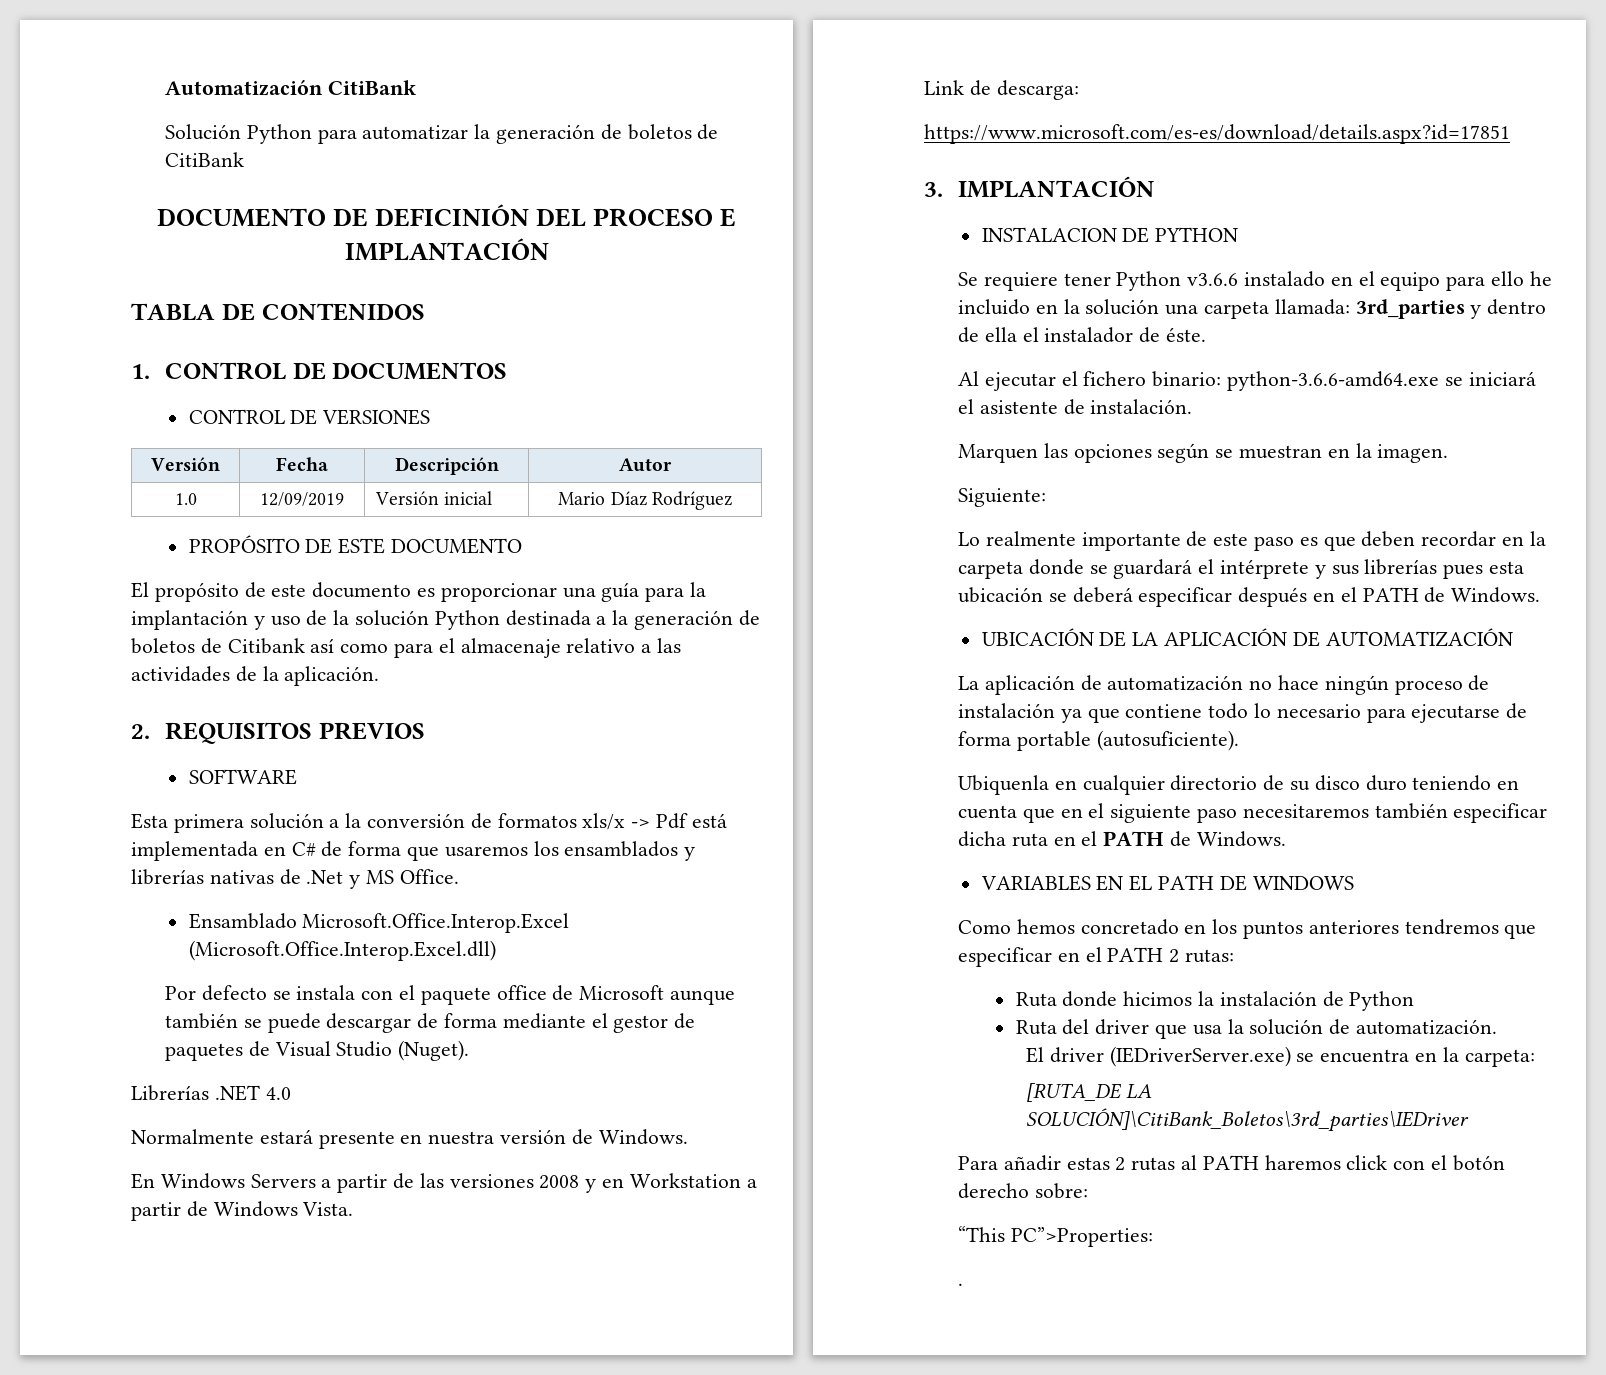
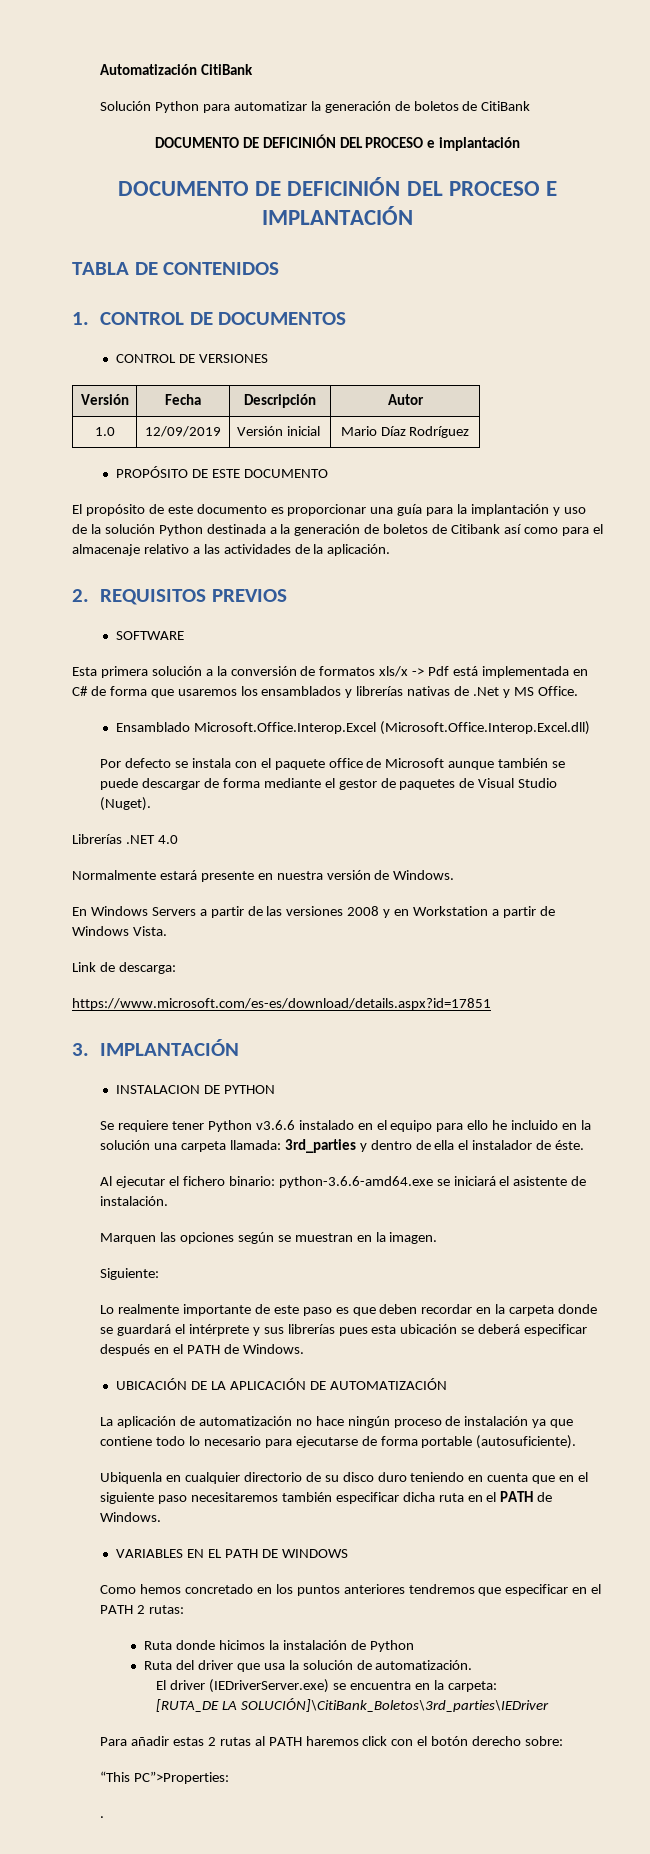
+ DOCUMENTO DE DEFICINIÓN DEL PROCESO e implantación

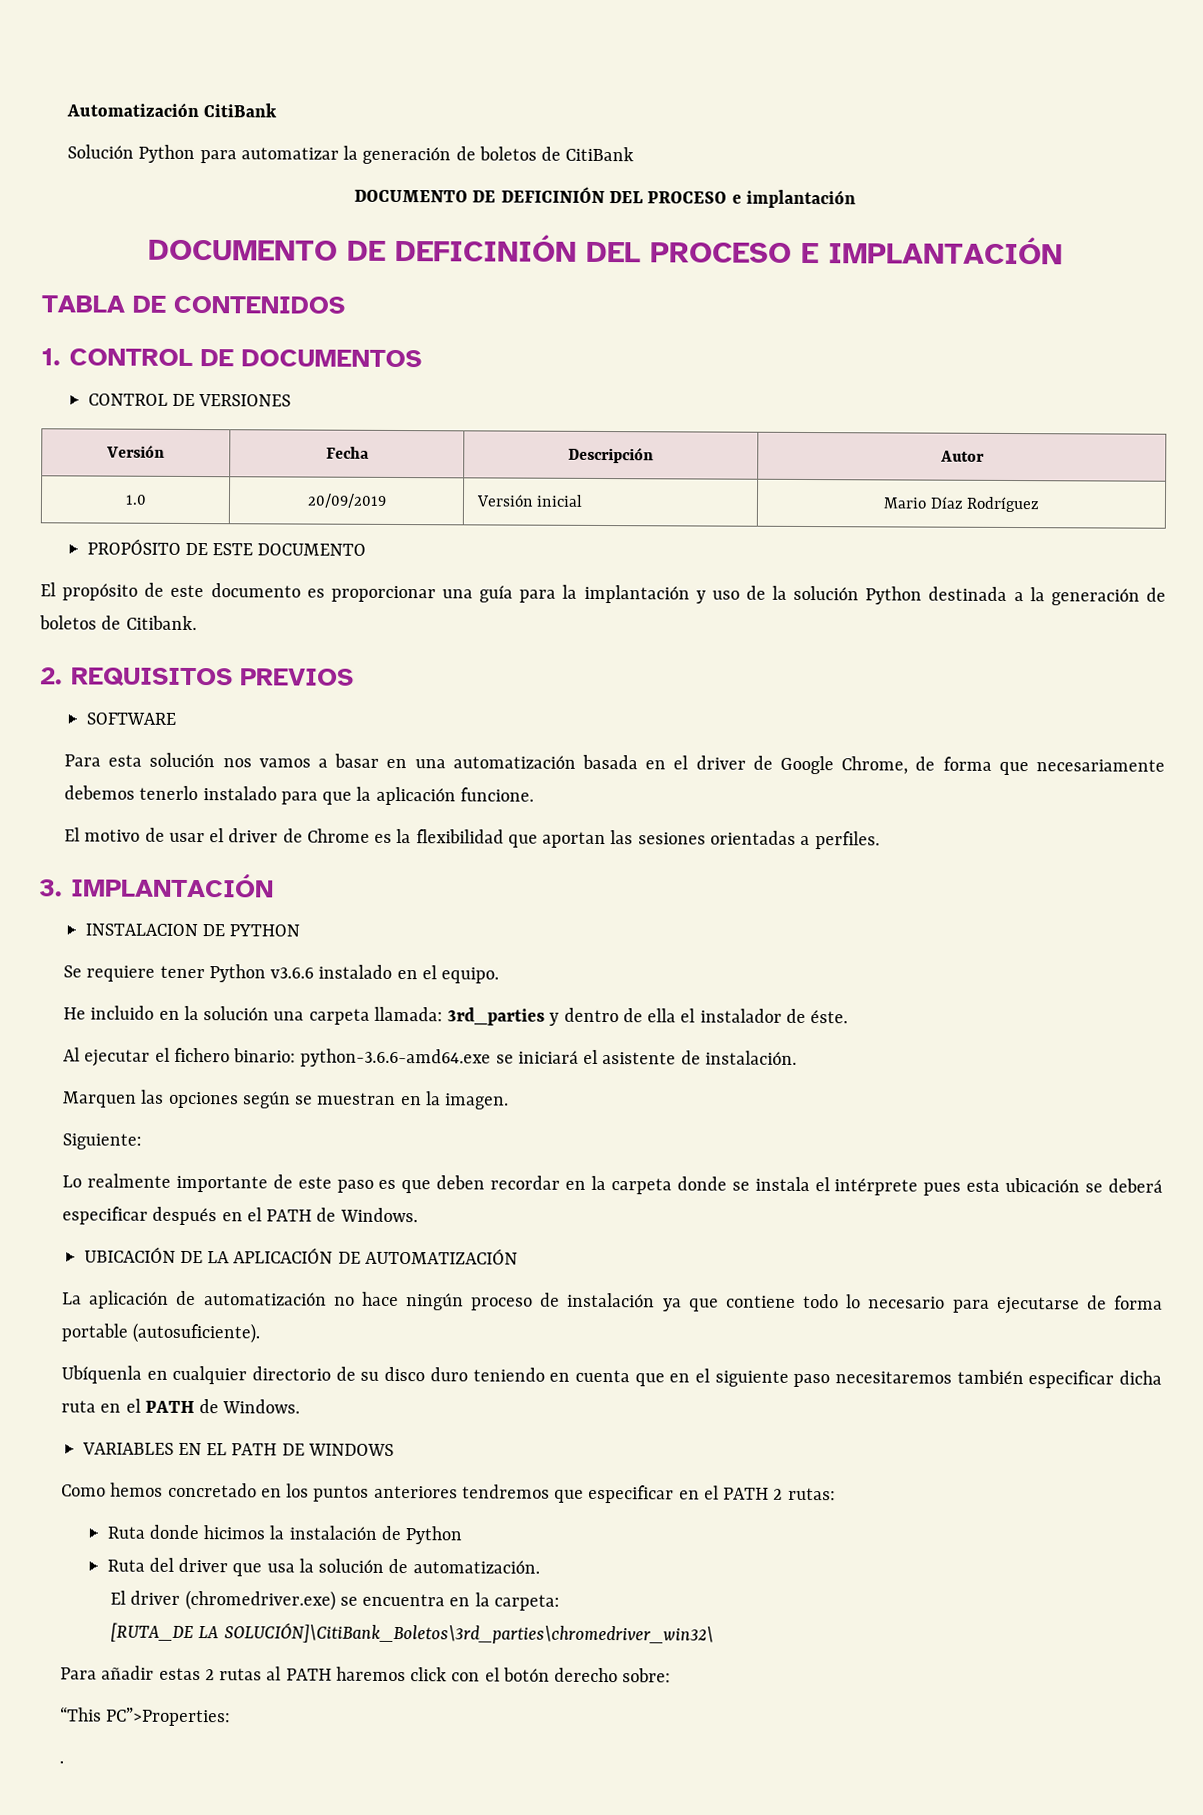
- 1.0 | 12/09/2019 | Versión inicial | Mario Díaz Rodríguez
+ 1.0 | 20/09/2019 | Versión inicial | Mario Díaz Rodríguez
- El propósito de este documento es proporcionar una guía para la implantación y uso de la solución Python destinada a la generación de boletos de Citibank así como para el almacenaje relativo a las actividades de la aplicación.
+ El propósito de este documento es proporcionar una guía para la implantación y uso de la solución Python destinada a la generación de boletos de Citibank.
  2. REQUISITOS PREVIOS
  SOFTWARE
- Esta primera solución a la conversión de formatos xls/x -> Pdf está implementada en C# de forma que usaremos los ensamblados y librerías nativas de .Net y MS Office.
- Ensamblado Microsoft.Office.Interop.Excel (Microsoft.Office.Interop.Excel.dll)
- Por defecto se instala con el paquete office de Microsoft aunque también se puede descargar de forma mediante el gestor de paquetes de Visual Studio (Nuget).
- Librerías .NET 4.0
- Normalmente estará presente en nuestra versión de Windows.
- En Windows Servers a partir de las versiones 2008 y en Workstation a partir de Windows Vista.
- Link de descarga:
- https://www.microsoft.com/es-es/download/details.aspx?id=17851
+ Para esta solución nos vamos a basar en una automatización basada en el driver de Google Chrome, de forma que necesariamente debemos tenerlo instalado para que la aplicación funcione.
+ El motivo de usar el driver de Chrome es la flexibilidad que aportan las sesiones orientadas a perfiles.
- Se requiere tener Python v3.6.6 instalado en el equipo para ello he incluido en la solución una carpeta llamada: 3rd_parties y dentro de ella el instalador de éste.
+ Se requiere tener Python v3.6.6 instalado en el equipo.
+ He incluido en la solución una carpeta llamada: 3rd_parties y dentro de ella el instalador de éste.
- Lo realmente importante de este paso es que deben recordar en la carpeta donde se guardará el intérprete y sus librerías pues esta ubicación se deberá especificar después en el PATH de Windows.
+ Lo realmente importante de este paso es que deben recordar en la carpeta donde se instala el intérprete pues esta ubicación se deberá especificar después en el PATH de Windows.
- Ubiquenla en cualquier directorio de su disco duro teniendo en cuenta que en el siguiente paso necesitaremos también especificar dicha ruta en el PATH de Windows.
+ Ubíquenla en cualquier directorio de su disco duro teniendo en cuenta que en el siguiente paso necesitaremos también especificar dicha ruta en el PATH de Windows.
- El driver (IEDriverServer.exe) se encuentra en la carpeta:
+ El driver (chromedriver.exe) se encuentra en la carpeta:
- [RUTA_DE LA SOLUCIÓN]\CitiBank_Boletos\3rd_parties\IEDriver
+ [RUTA_DE LA SOLUCIÓN]\CitiBank_Boletos\3rd_parties\chromedriver_win32\

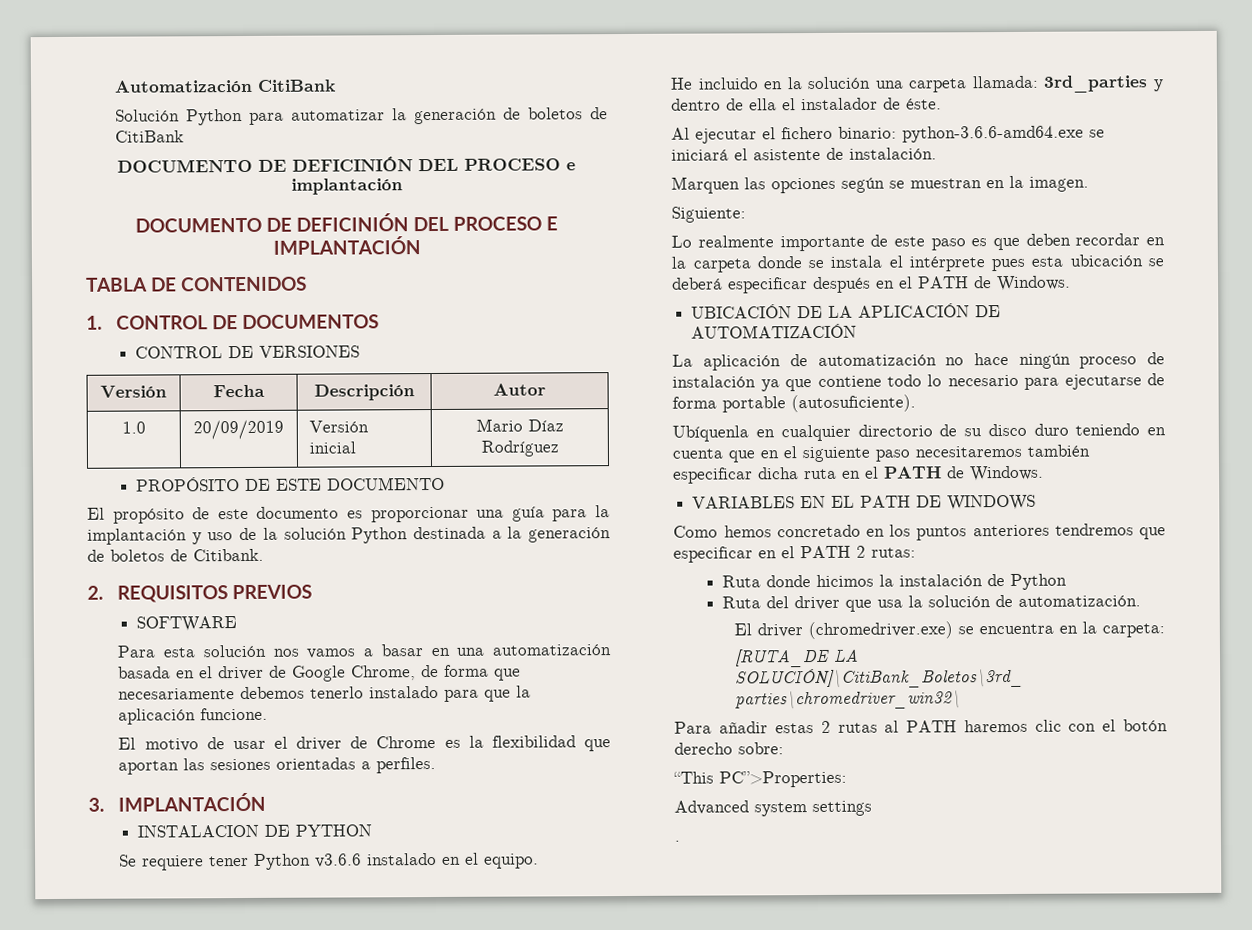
- Para añadir estas 2 rutas al PATH haremos click con el botón derecho sobre:
+ Para añadir estas 2 rutas al PATH haremos clic con el botón derecho sobre:
+ Advanced system settings

